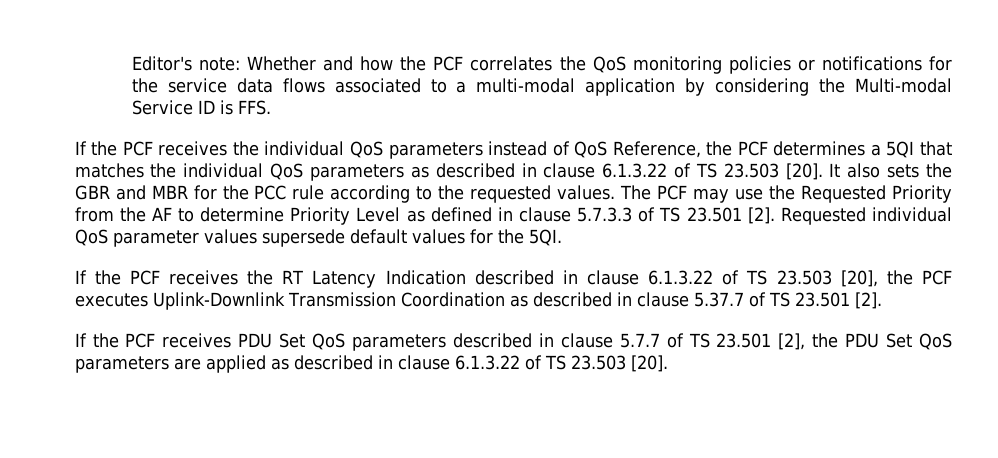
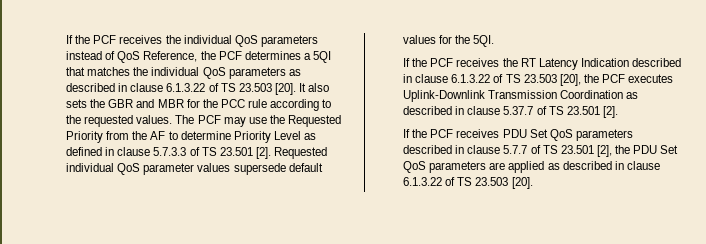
- Editor's note: Whether and how the PCF correlates the QoS monitoring policies or notifications for the service data flows associated to a multi-modal application by considering the Multi-modal Service ID is FFS.

